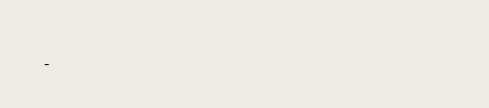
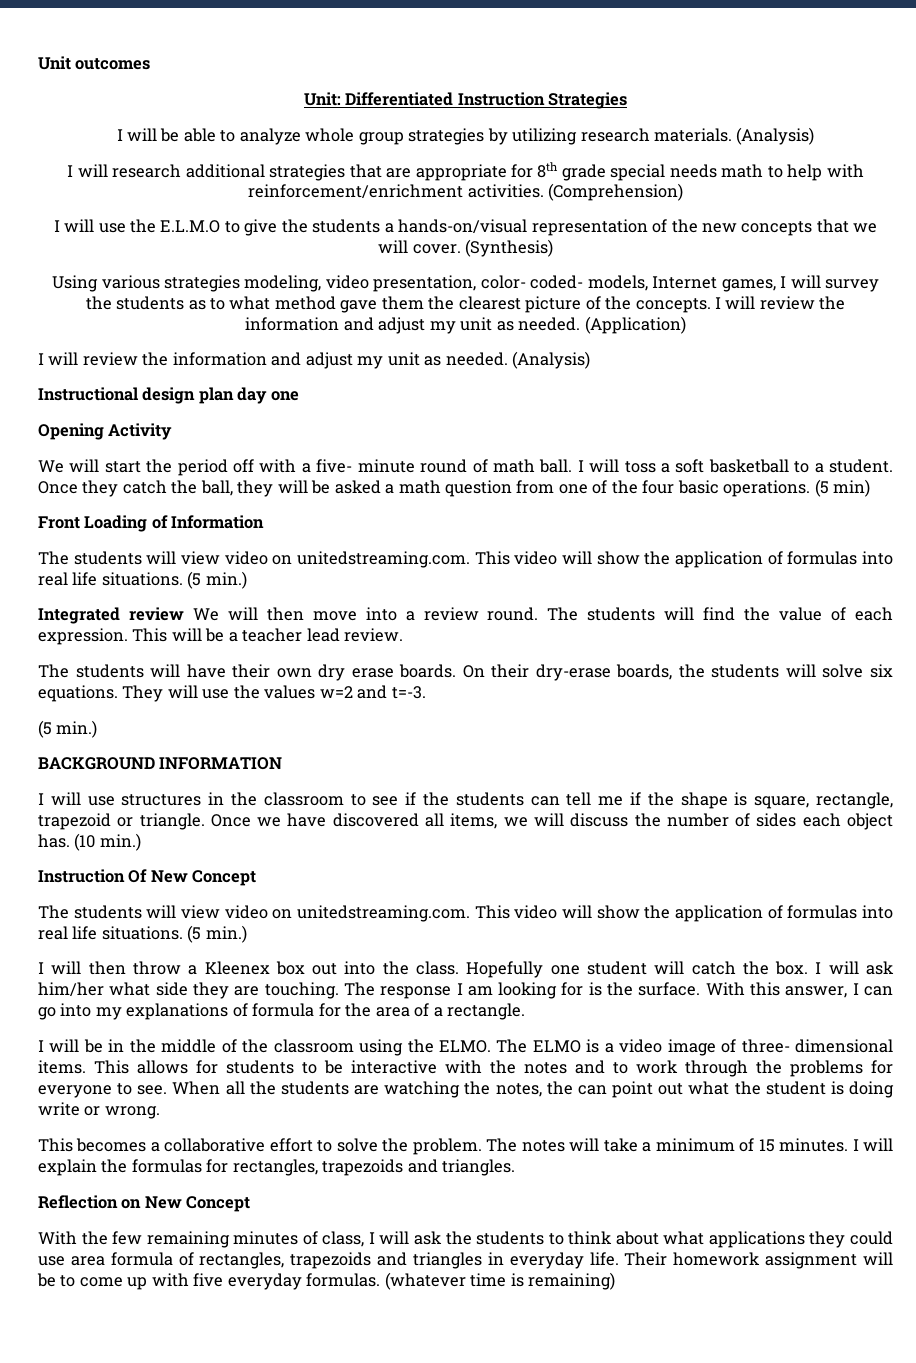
- -
+ Unit outcomes
+ Unit: Differentiated Instruction Strategies
+ I will be able to analyze whole group strategies by utilizing research materials. (Analysis)
+ I will research additional strategies that are appropriate for 8th grade special needs math to help with reinforcement/enrichment activities. (Comprehension)
+ I will use the E.L.M.O to give the students a hands-on/visual representation of the new concepts that we will cover. (Synthesis)
+ Using various strategies modeling, video presentation, color- coded- models, Internet games, I will survey the students as to what method gave them the clearest picture of the concepts. I will review the information and adjust my unit as needed. (Application)
+ I will review the information and adjust my unit as needed. (Analysis)
+ Instructional design plan day one
+ Opening Activity
+ We will start the period off with a five- minute round of math ball. I will toss a soft basketball to a student. Once they catch the ball, they will be asked a math question from one of the four basic operations. (5 min)
+ Front Loading of Information
+ The students will view video on unitedstreaming.com. This video will show the application of formulas into real life situations. (5 min.)
+ Integrated review We will then move into a review round. The students will find the value of each expression. This will be a teacher lead review.
+ The students will have their own dry erase boards. On their dry-erase boards, the students will solve six equations. They will use the values w=2 and t=-3.
+ (5 min.)
+ BACKGROUND INFORMATION
+ I will use structures in the classroom to see if the students can tell me if the shape is square, rectangle, trapezoid or triangle. Once we have discovered all items, we will discuss the number of sides each object has. (10 min.)
+ Instruction Of New Concept
+ The students will view video on unitedstreaming.com. This video will show the application of formulas into real life situations. (5 min.)
+ I will then throw a Kleenex box out into the class. Hopefully one student will catch the box. I will ask him/her what side they are touching. The response I am looking for is the surface. With this answer, I can go into my explanations of formula for the area of a rectangle.
+ I will be in the middle of the classroom using the ELMO. The ELMO is a video image of three- dimensional items. This allows for students to be interactive with the notes and to work through the problems for everyone to see. When all the students are watching the notes, the can point out what the student is doing write or wrong.
+ This becomes a collaborative effort to solve the problem. The notes will take a minimum of 15 minutes. I will explain the formulas for rectangles, trapezoids and triangles.
+ Reflection on New Concept
+ With the few remaining minutes of class, I will ask the students to think about what applications they could use area formula of rectangles, trapezoids and triangles in everyday life. Their homework assignment will be to come up with five everyday formulas. (whatever time is remaining)

